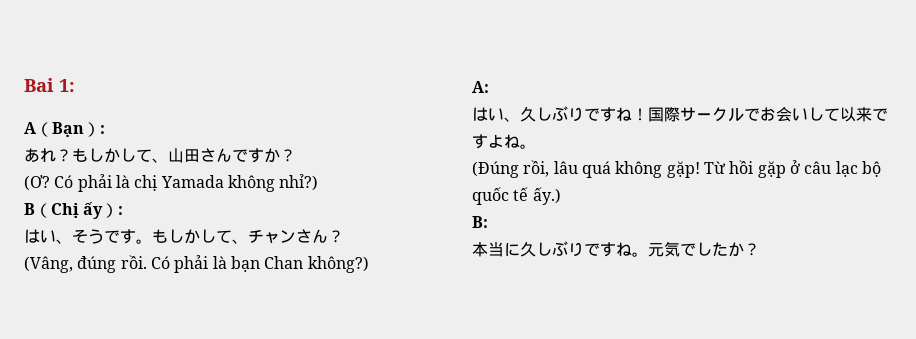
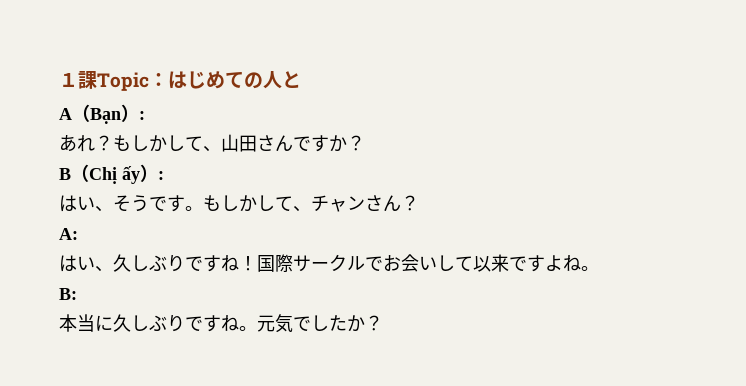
- Bai 1:
+ １課Topic：はじめての人と
- (Ơ? Có phải là chị Yamada không nhỉ?)
- (Vâng, đúng rồi. Có phải là bạn Chan không?)
- (Đúng rồi, lâu quá không gặp! Từ hồi gặp ở câu lạc bộ quốc tế ấy.)

